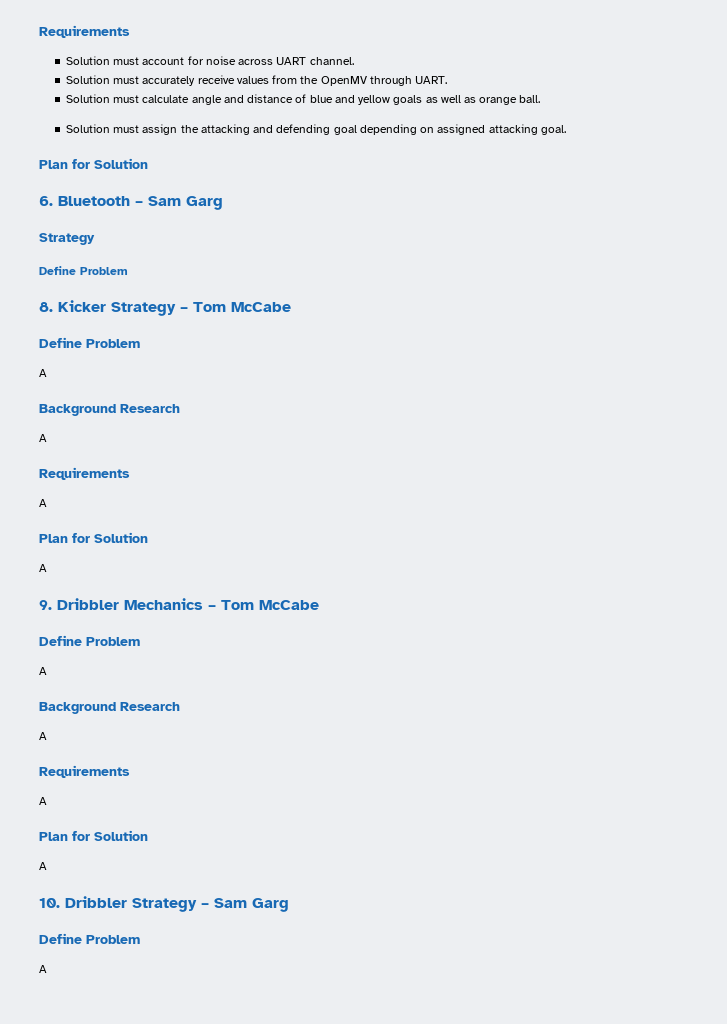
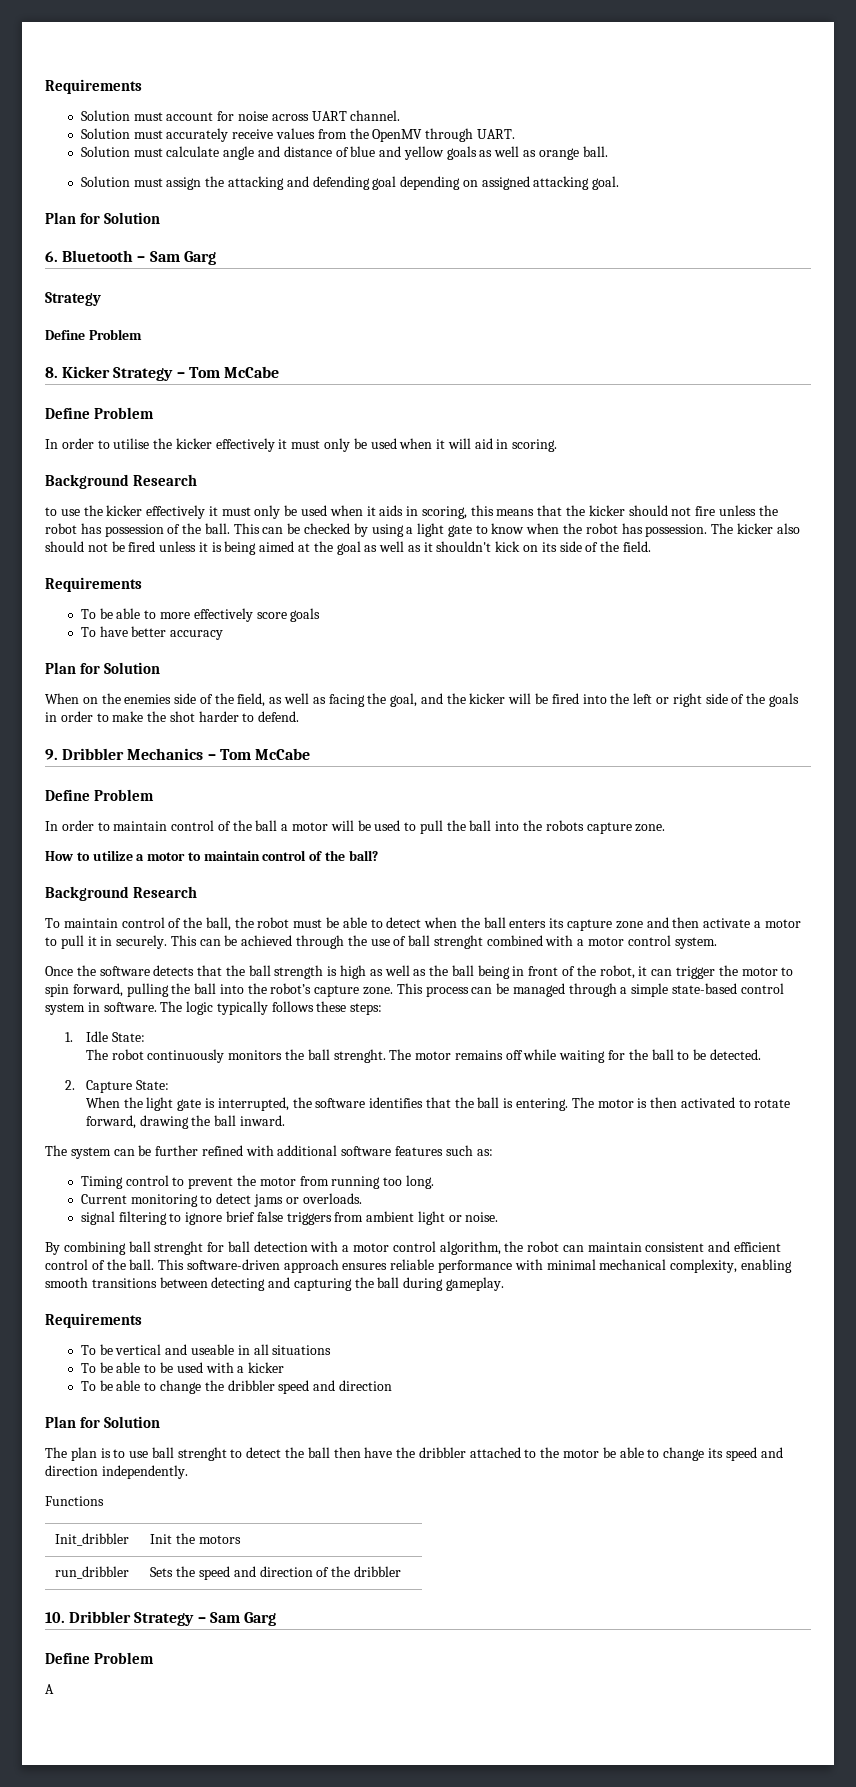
  8. Kicker Strategy – Tom McCabe
  Define Problem
- A
+ In order to utilise the kicker effectively it must only be used when it will aid in scoring.
  Background Research
- A
+ to use the kicker effectively it must only be used when it aids in scoring, this means that the kicker should not fire unless the robot has possession of the ball. This can be checked by using a light gate to know when the robot has possession. The kicker also should not be fired unless it is being aimed at the goal as well as it shouldn't kick on its side of the field.
  Requirements
- A
+ To be able to more effectively score goals
+ To have better accuracy
  Plan for Solution
- A
+ When on the enemies side of the field, as well as facing the goal, and the kicker will be fired into the left or right side of the goals in order to make the shot harder to defend.
  9. Dribbler Mechanics – Tom McCabe
  Define Problem
- A
+ In order to maintain control of the ball a motor will be used to pull the ball into the robots capture zone.
+ How to utilize a motor to maintain control of the ball?
  Background Research
- A
+ To maintain control of the ball, the robot must be able to detect when the ball enters its capture zone and then activate a motor to pull it in securely. This can be achieved through the use of ball strenght combined with a motor control system.
+ Once the software detects that the ball strength is high as well as the ball being in front of the robot, it can trigger the motor to spin forward, pulling the ball into the robot’s capture zone. This process can be managed through a simple state-based control system in software. The logic typically follows these steps:
+ 1. Idle State:
+ The robot continuously monitors the ball strenght. The motor remains off while waiting for the ball to be detected.
+ 2. Capture State:
+ When the light gate is interrupted, the software identifies that the ball is entering. The motor is then activated to rotate forward, drawing the ball inward.
+ The system can be further refined with additional software features such as:
+ Timing control to prevent the motor from running too long.
+ Current monitoring to detect jams or overloads.
+ signal filtering to ignore brief false triggers from ambient light or noise.
+ By combining ball strenght for ball detection with a motor control algorithm, the robot can maintain consistent and efficient control of the ball. This software-driven approach ensures reliable performance with minimal mechanical complexity, enabling smooth transitions between detecting and capturing the ball during gameplay.
  Requirements
- A
+ To be vertical and useable in all situations
+ To be able to be used with a kicker
+ To be able to change the dribbler speed and direction
  Plan for Solution
- A
+ The plan is to use ball strenght to detect the ball then have the dribbler attached to the motor be able to change its speed and direction independently.
+ Functions
+ Init_dribbler | Init the motors
+ run_dribbler | Sets the speed and direction of the dribbler

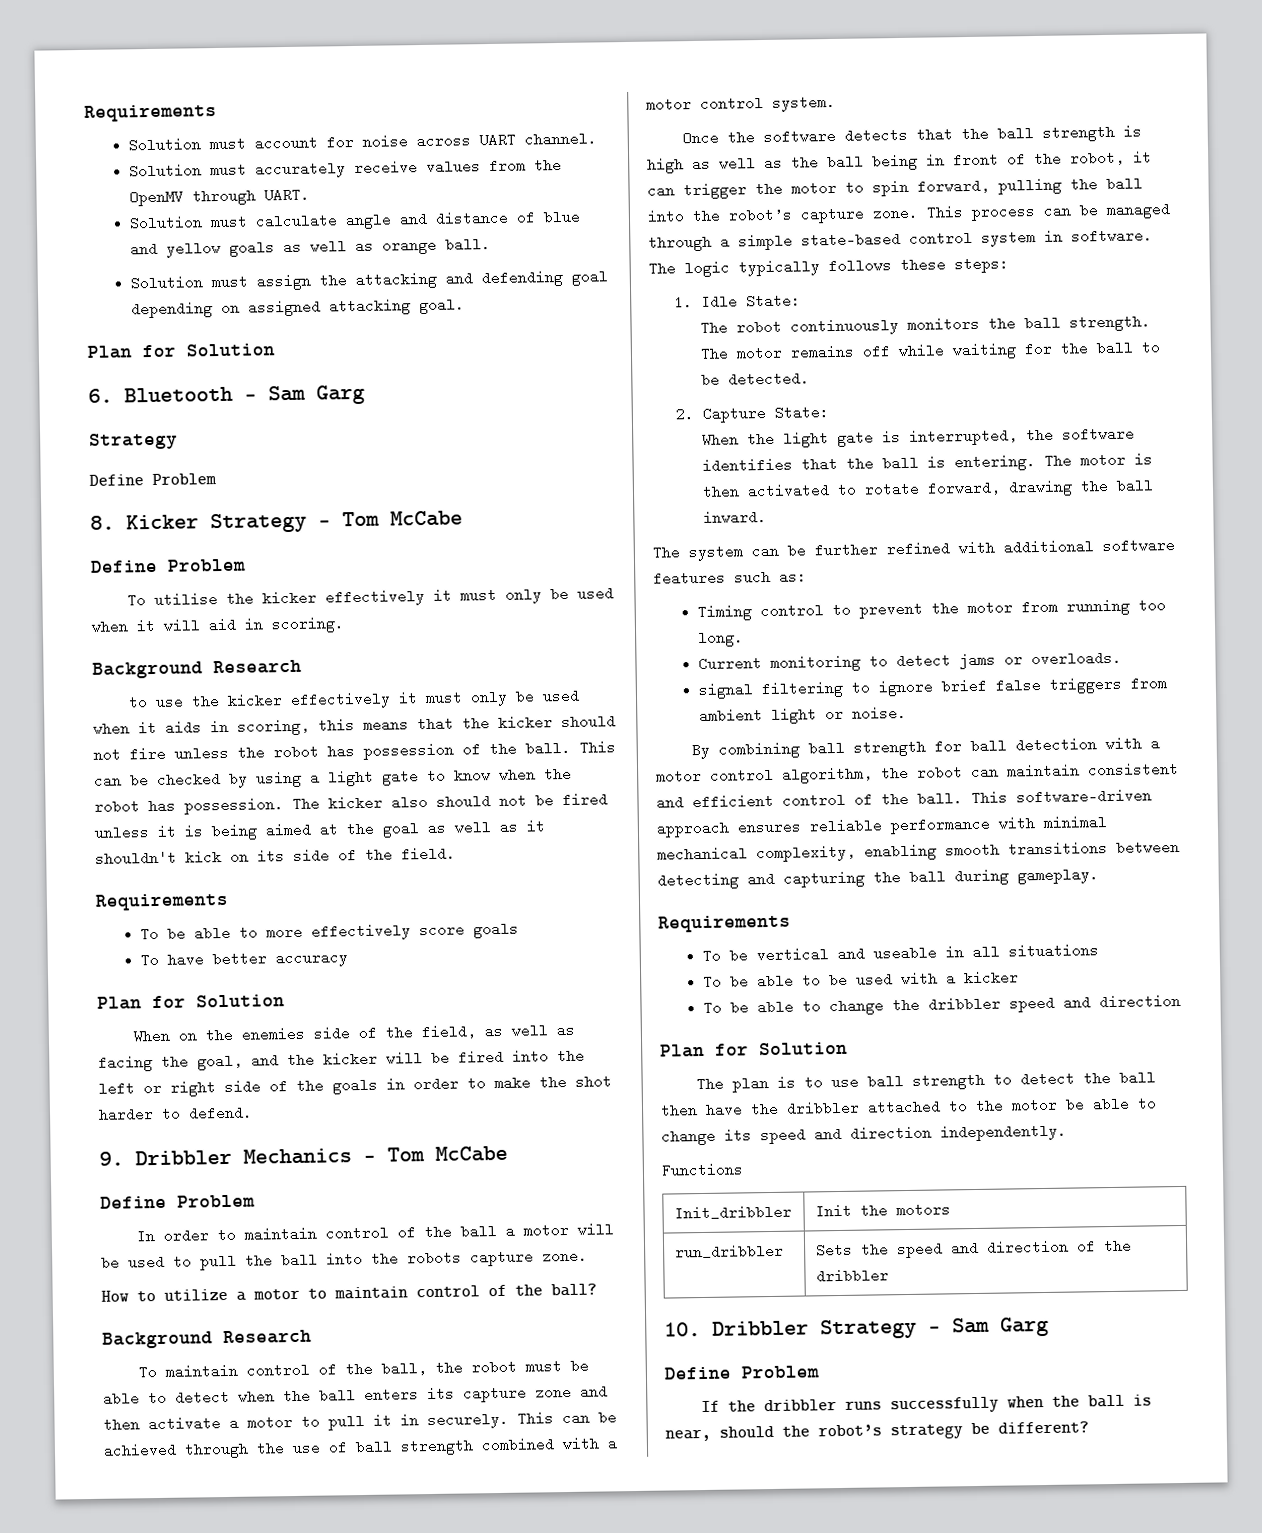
- In order to utilise the kicker effectively it must only be used when it will aid in scoring.
+ To utilise the kicker effectively it must only be used when it will aid in scoring.
- This can be achieved through the use of ball strenght combined with a motor control system.
+ This can be achieved through the use of ball strength combined with a motor control system.
- The robot continuously monitors the ball strenght.
+ The robot continuously monitors the ball strength.
- By combining ball strenght for ball detection with a motor control algorithm, the robot can maintain consistent and efficient control of the ball.
+ By combining ball strength for ball detection with a motor control algorithm, the robot can maintain consistent and efficient control of the ball.
- The plan is to use ball strenght to detect the ball then have the dribbler attached to the motor be able to change its speed and direction independently.
+ The plan is to use ball strength to detect the ball then have the dribbler attached to the motor be able to change its speed and direction independently.
- A
+ If the dribbler runs successfully when the ball is near, should the robot’s strategy be different?

